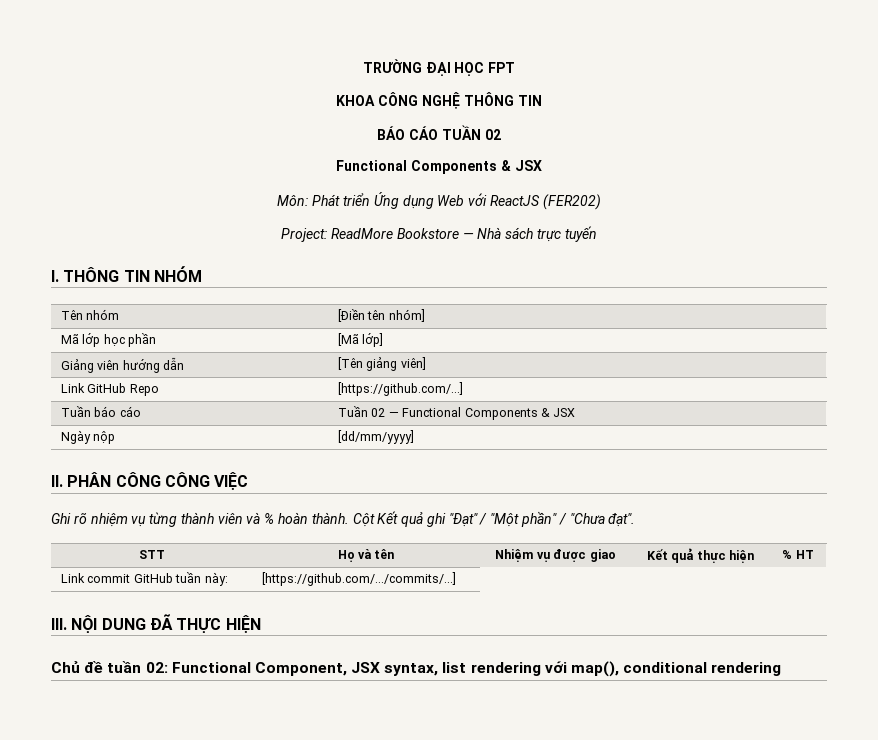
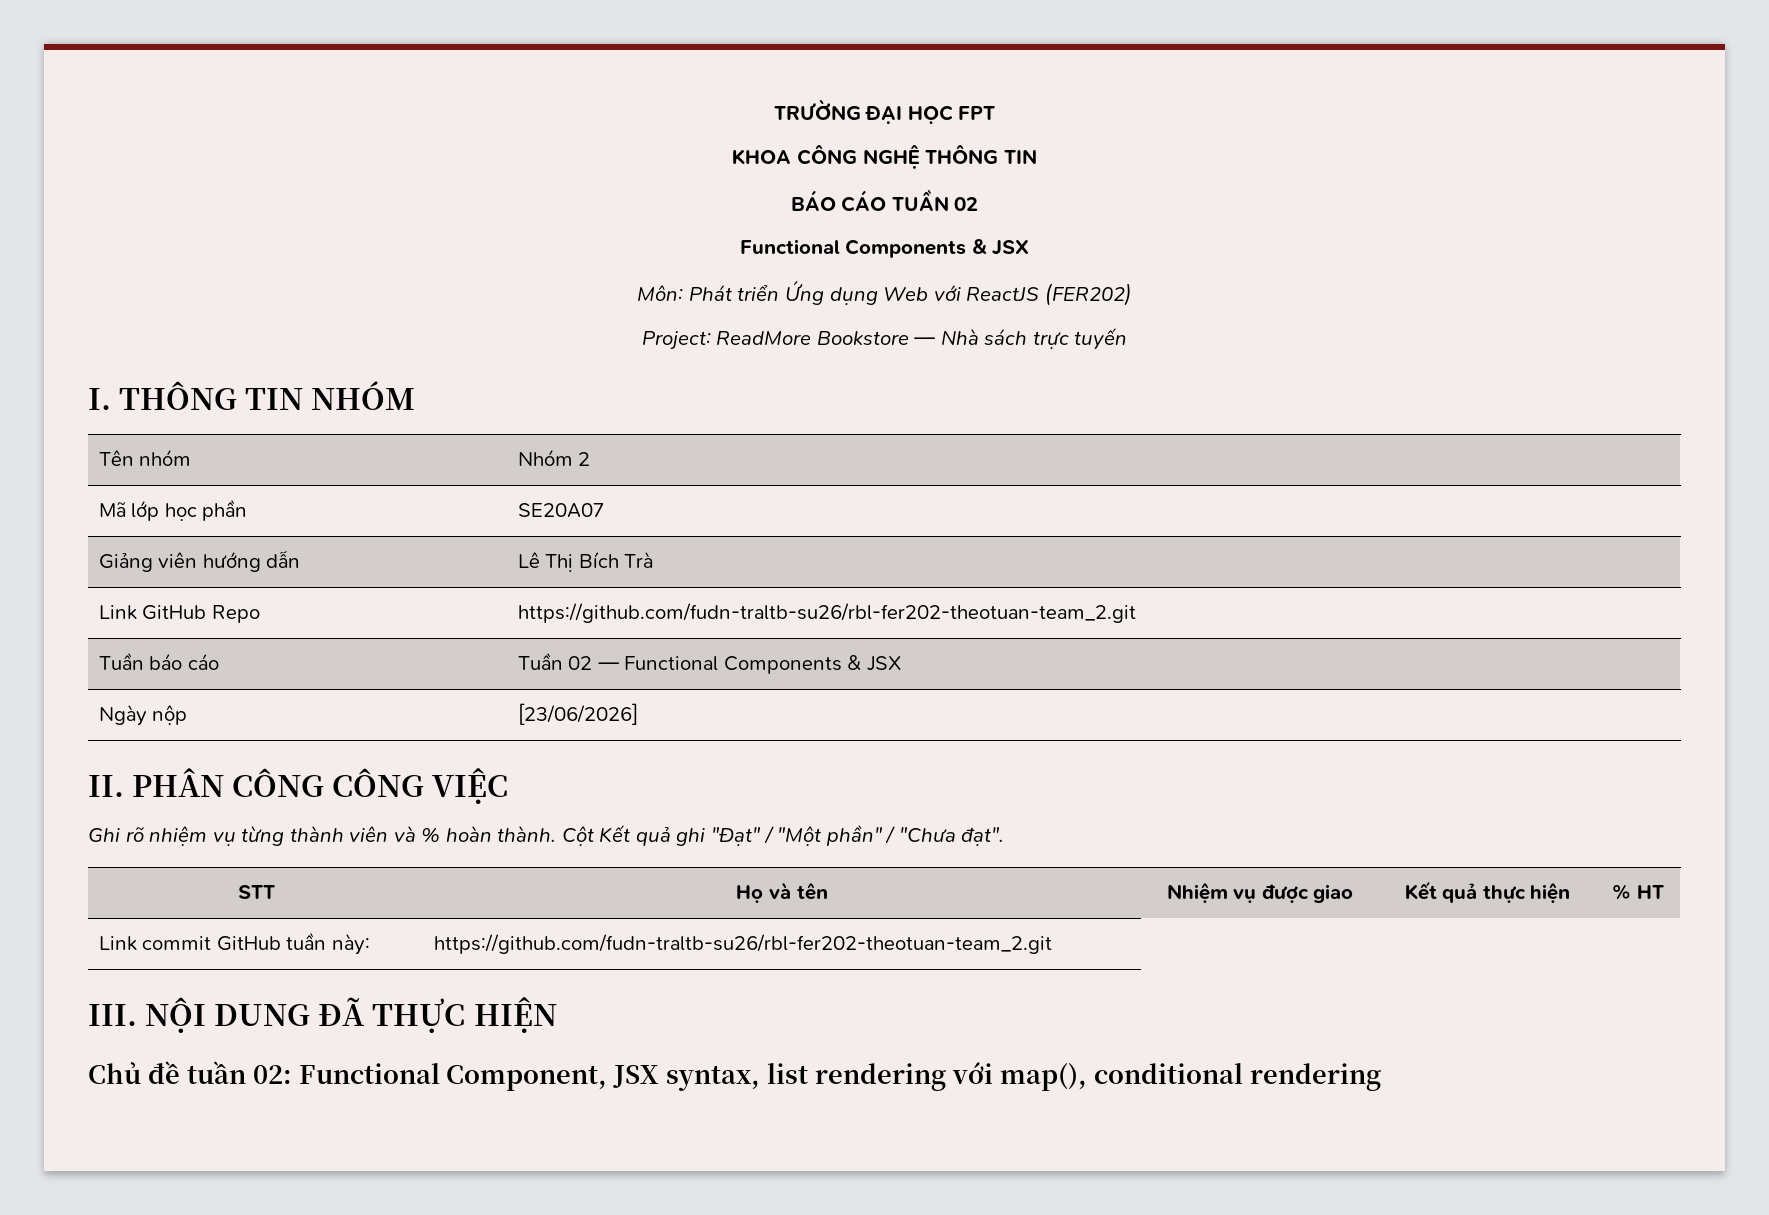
- Tên nhóm | [Điền tên nhóm]
+ Tên nhóm | Nhóm 2
- Mã lớp học phần | [Mã lớp]
+ Mã lớp học phần | SE20A07
- Giảng viên hướng dẫn | [Tên giảng viên]
+ Giảng viên hướng dẫn | Lê Thị Bích Trà
- Link GitHub Repo | [https://github.com/...]
+ Link GitHub Repo | https://github.com/fudn-traltb-su26/rbl-fer202-theotuan-team_2.git
- Ngày nộp | [dd/mm/yyyy]
+ Ngày nộp | [23/06/2026]
- Link commit GitHub tuần này: | [https://github.com/.../commits/...]
+ Link commit GitHub tuần này: | https://github.com/fudn-traltb-su26/rbl-fer202-theotuan-team_2.git

